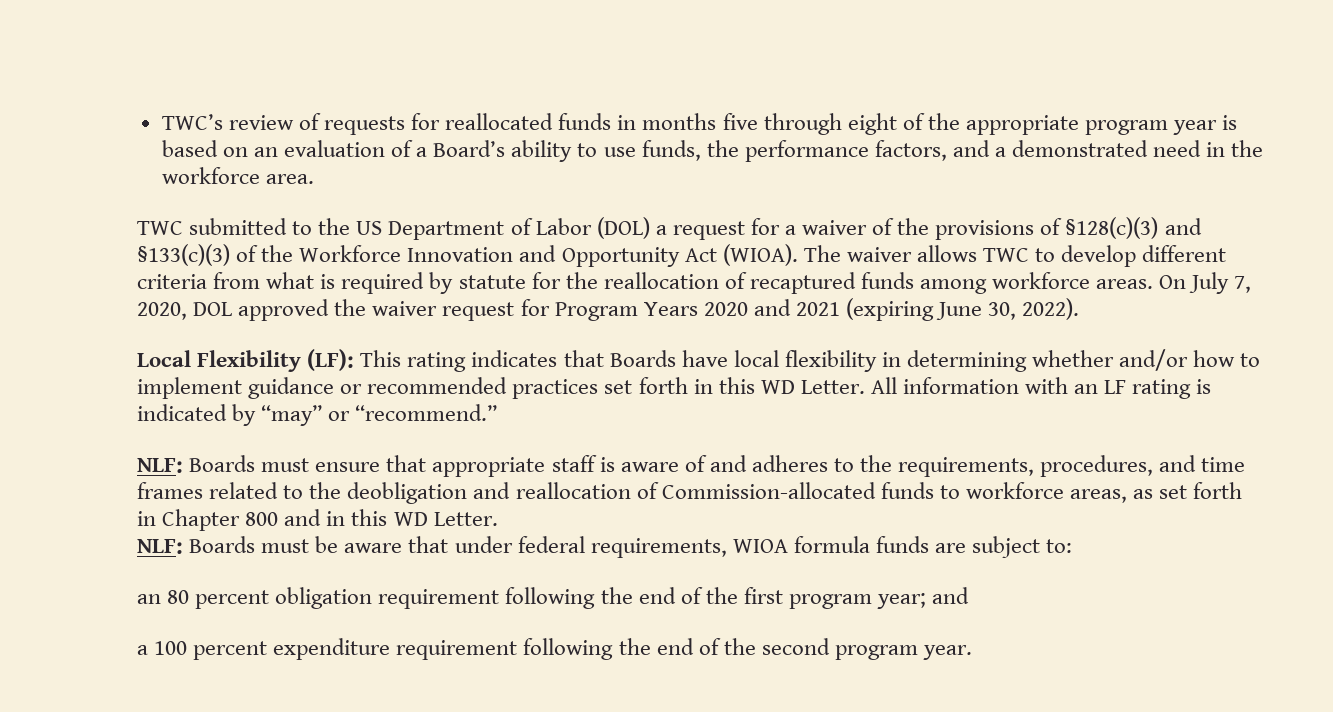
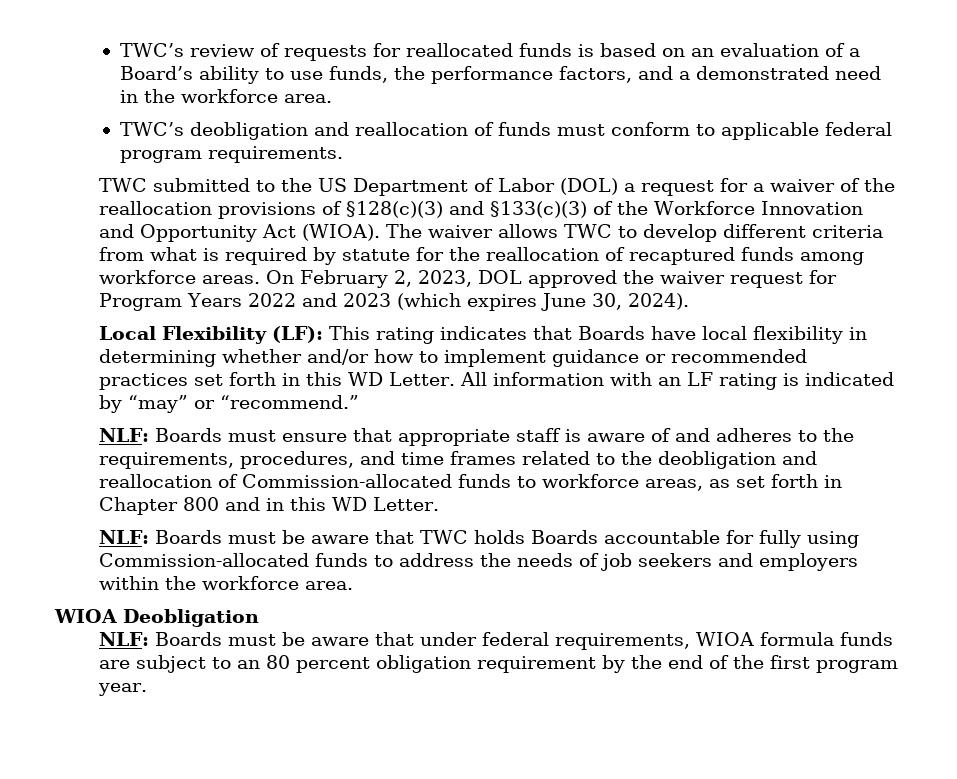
- TWC’s review of requests for reallocated funds in months five through eight of the appropriate program year is based on an evaluation of a Board’s ability to use funds, the performance factors, and a demonstrated need in the workforce area.
+ TWC’s review of requests for reallocated funds is based on an evaluation of a Board’s ability to use funds, the performance factors, and a demonstrated need in the workforce area.
+ TWC’s deobligation and reallocation of funds must conform to applicable federal program requirements.
- TWC submitted to the US Department of Labor (DOL) a request for a waiver of the provisions of §128(c)(3) and §133(c)(3) of the Workforce Innovation and Opportunity Act (WIOA).
+ TWC submitted to the US Department of Labor (DOL) a request for a waiver of the reallocation provisions of §128(c)(3) and §133(c)(3) of the Workforce Innovation and Opportunity Act (WIOA).
- On July 7, 2020, DOL approved the waiver request for Program Years 2020 and 2021 (expiring June 30, 2022).
+ On February 2, 2023, DOL approved the waiver request for Program Years 2022 and 2023 (which expires June 30, 2024).
+ NLF: Boards must be aware that TWC holds Boards accountable for fully using Commission-allocated funds to address the needs of job seekers and employers within the workforce area.
+ WIOA Deobligation
- NLF: Boards must be aware that under federal requirements, WIOA formula funds are subject to:
- an 80 percent obligation requirement following the end of the first program year; and
- a 100 percent expenditure requirement following the end of the second program year.
+ NLF: Boards must be aware that under federal requirements, WIOA formula funds are subject to an 80 percent obligation requirement by the end of the first program year.

